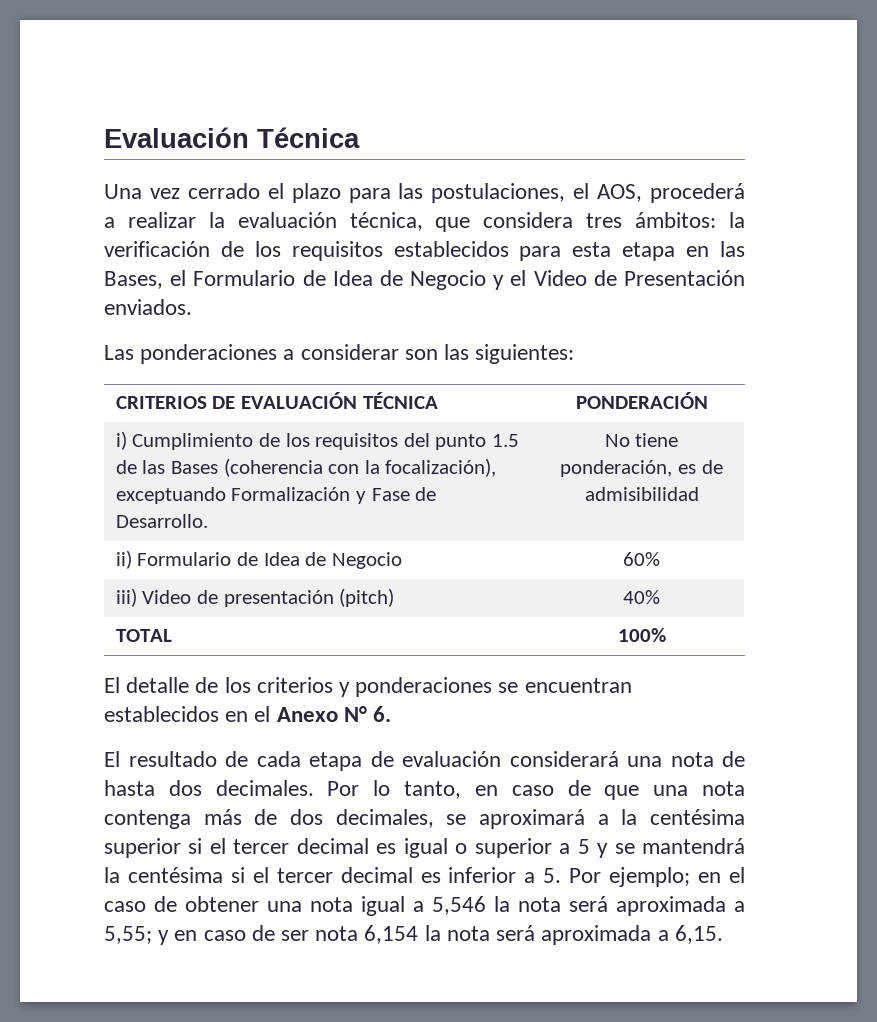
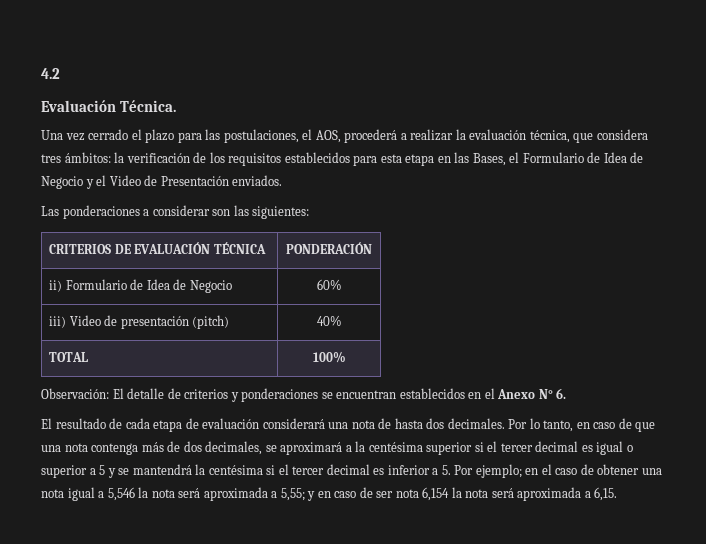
- Evaluación Técnica
+ 4.2
+ Evaluación Técnica.
- i) Cumplimiento de los requisitos del punto 1.5 de las Bases (coherencia con la focalización), exceptuando Formalización y Fase de Desarrollo. | No tiene ponderación, es de admisibilidad
- El detalle de los criterios y ponderaciones se encuentran establecidos en el Anexo N° 6.
+ Observación: El detalle de criterios y ponderaciones se encuentran establecidos en el Anexo N° 6.

